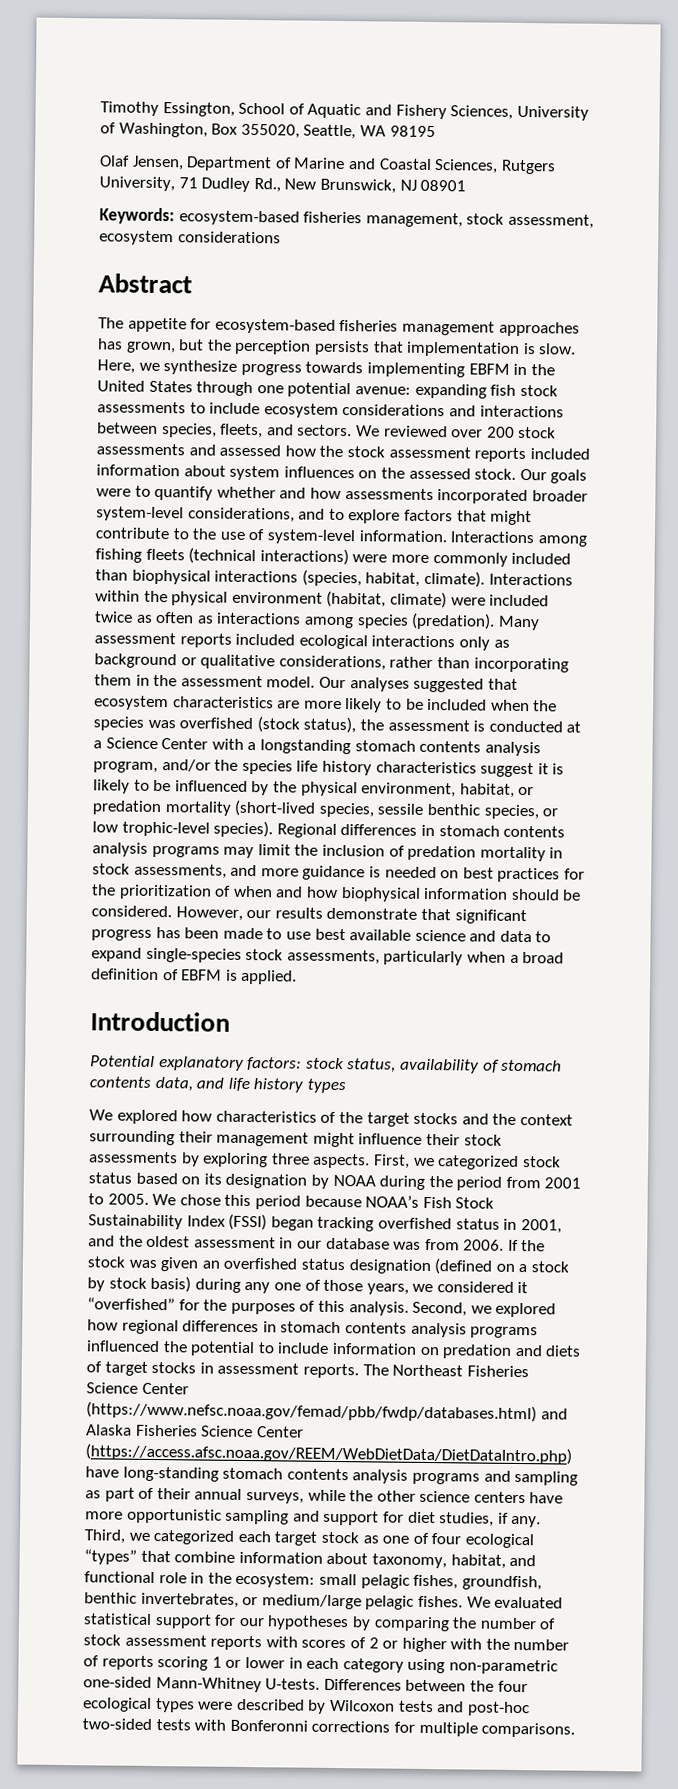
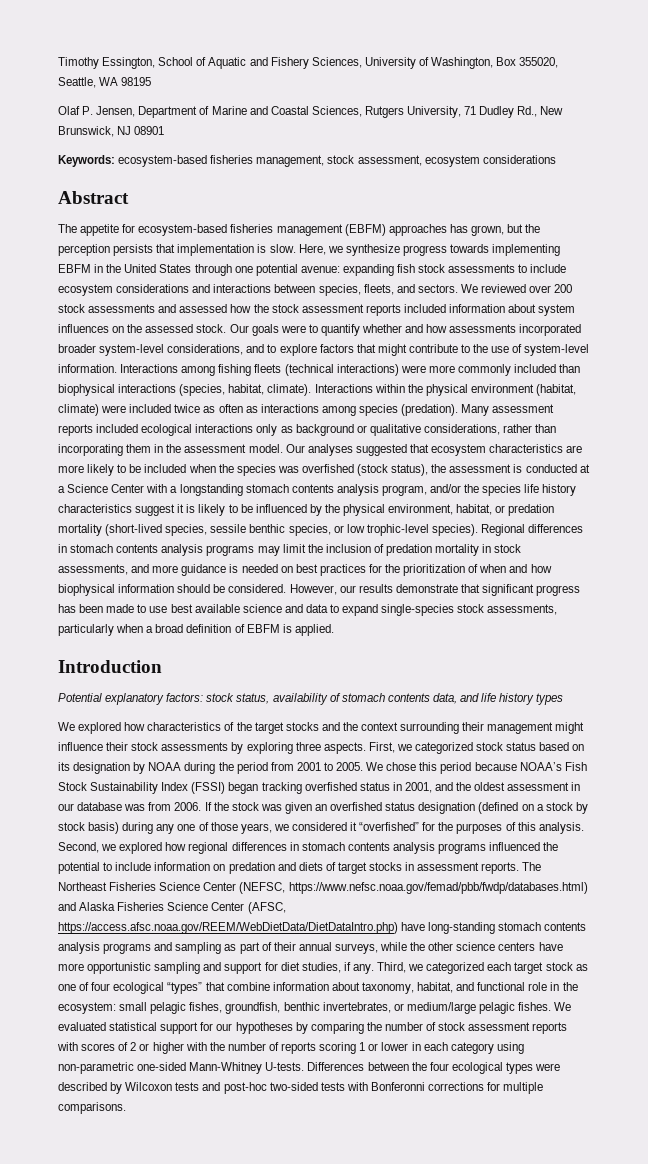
- Olaf Jensen, Department of Marine and Coastal Sciences, Rutgers University, 71 Dudley Rd., New Brunswick, NJ 08901
+ Olaf P. Jensen, Department of Marine and Coastal Sciences, Rutgers University, 71 Dudley Rd., New Brunswick, NJ 08901
- The appetite for ecosystem-based fisheries management approaches has grown, but the perception persists that implementation is slow.
+ The appetite for ecosystem-based fisheries management (EBFM) approaches has grown, but the perception persists that implementation is slow.
- The Northeast Fisheries Science Center (https://www.nefsc.noaa.gov/femad/pbb/fwdp/databases.html) and Alaska Fisheries Science Center (https://access.afsc.noaa.gov/REEM/WebDietData/DietDataIntro.php) have long-standing stomach contents analysis programs and sampling as part of their annual surveys, while the other science centers have more opportunistic sampling and support for diet studies, if any.
+ The Northeast Fisheries Science Center (NEFSC, https://www.nefsc.noaa.gov/femad/pbb/fwdp/databases.html) and Alaska Fisheries Science Center (AFSC, https://access.afsc.noaa.gov/REEM/WebDietData/DietDataIntro.php) have long-standing stomach contents analysis programs and sampling as part of their annual surveys, while the other science centers have more opportunistic sampling and support for diet studies, if any.

